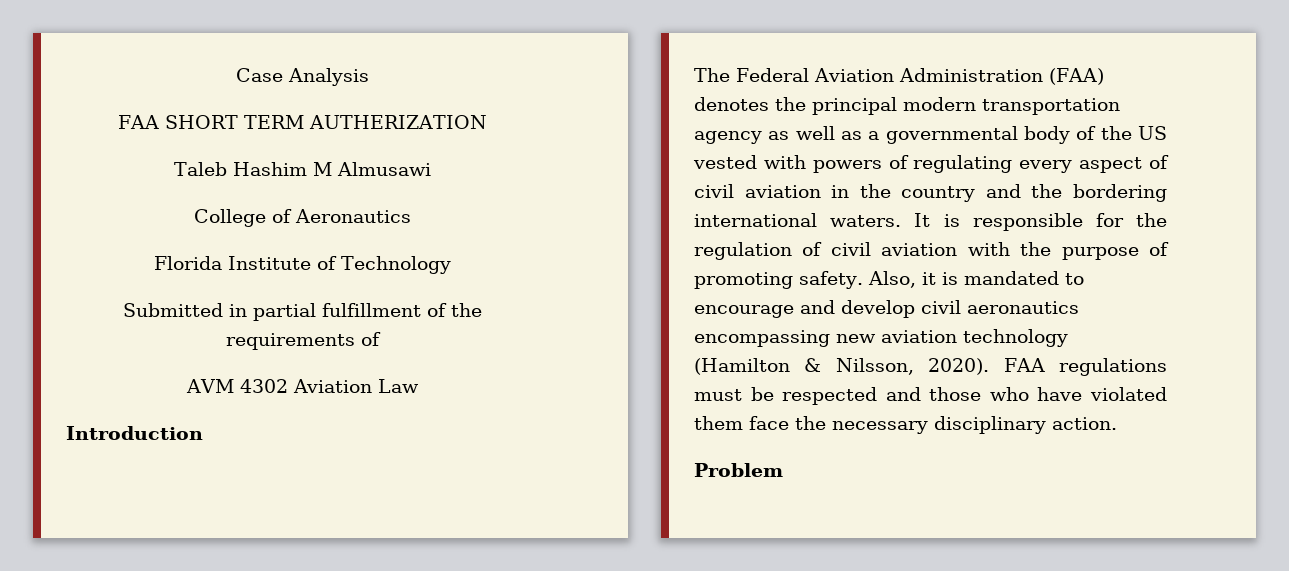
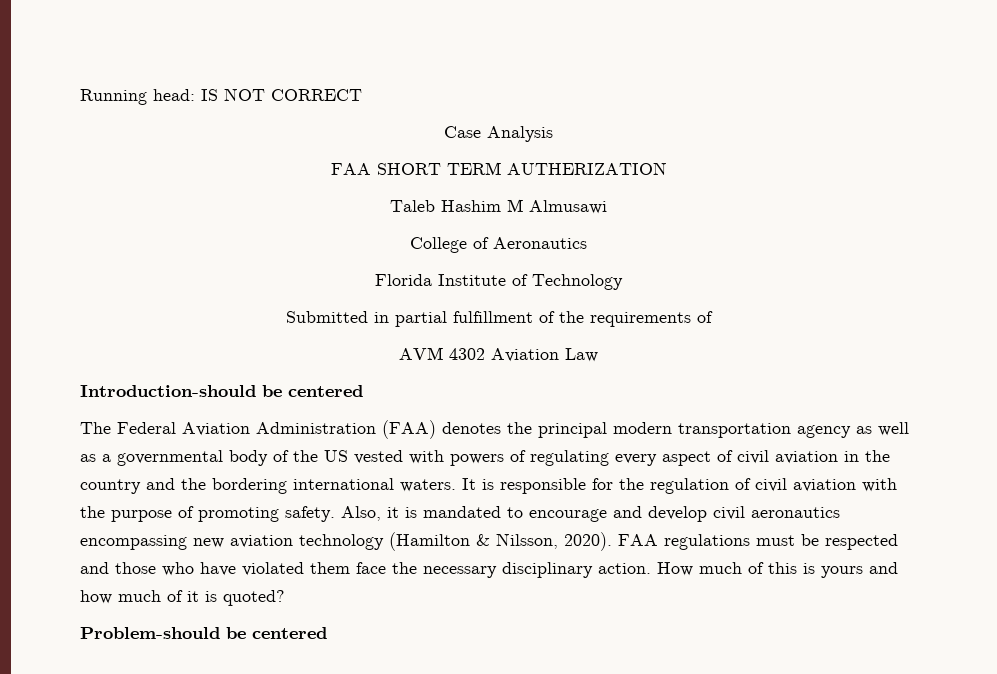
+ Running head: IS NOT CORRECT
- Introduction
+ Introduction-should be centered
- FAA regulations must be respected and those who have violated them face the necessary disciplinary action.
- Problem
+ FAA regulations must be respected and those who have violated them face the necessary disciplinary action. How much of this is yours and how much of it is quoted?
+ Problem-should be centered

